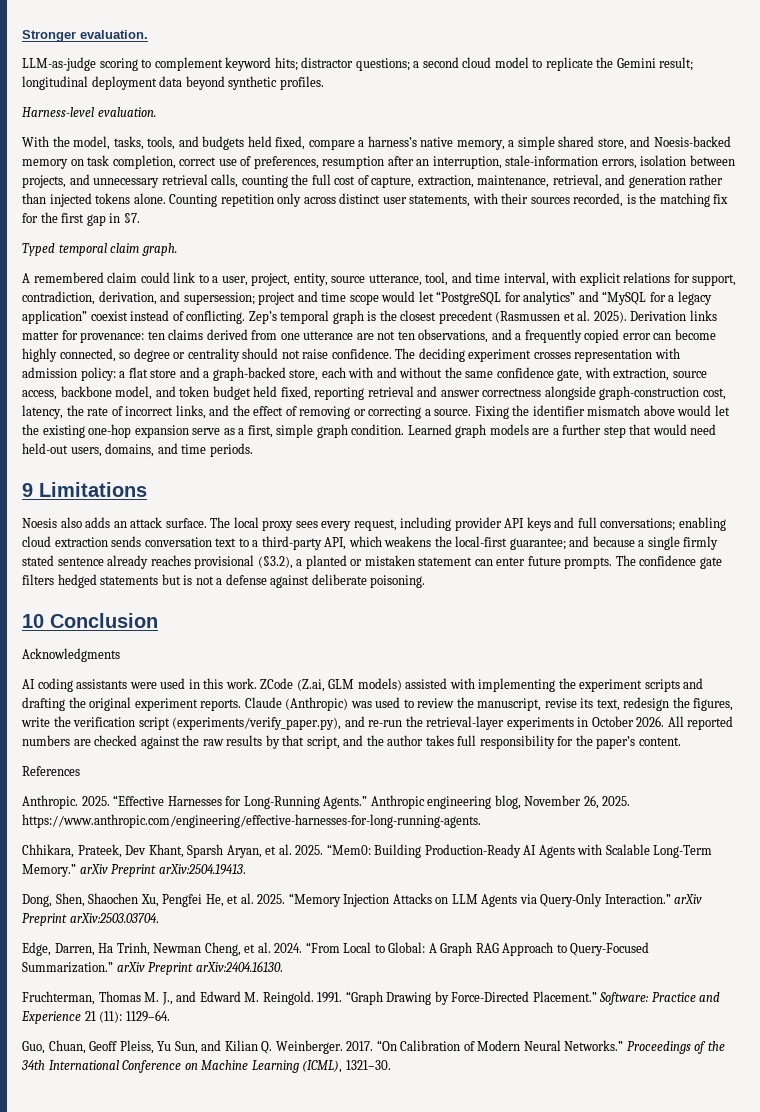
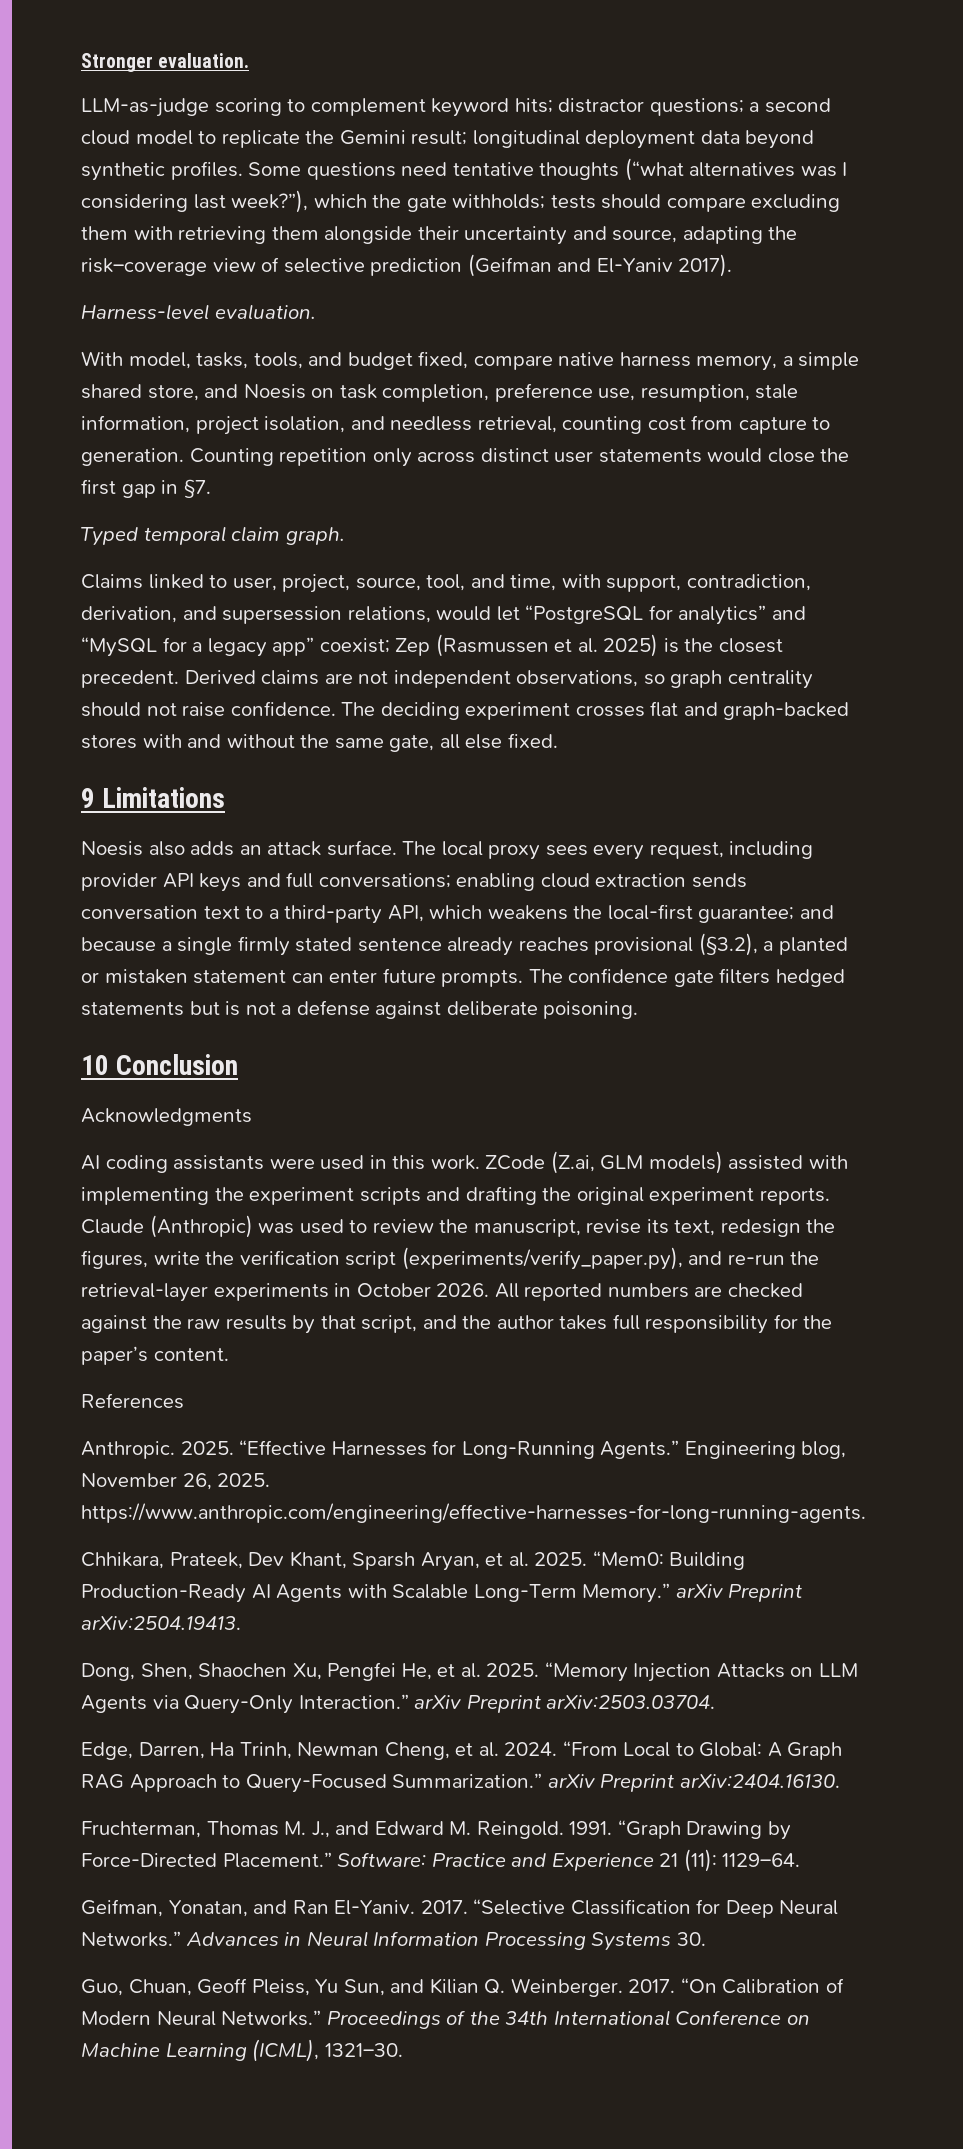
+ Some questions need tentative thoughts (“what alternatives was I considering last week?”), which the gate withholds; tests should compare excluding them with retrieving them alongside their uncertainty and source, adapting the risk–coverage view of selective prediction (Geifman and El-Yaniv 2017).
- With the model, tasks, tools, and budgets held fixed, compare a harness’s native memory, a simple shared store, and Noesis-backed memory on task completion, correct use of preferences, resumption after an interruption, stale-information errors, isolation between projects, and unnecessary retrieval calls, counting the full cost of capture, extraction, maintenance, retrieval, and generation rather than injected tokens alone.
+ With model, tasks, tools, and budget fixed, compare native harness memory, a simple shared store, and Noesis on task completion, preference use, resumption, stale information, project isolation, and needless retrieval, counting cost from capture to generation.
- Counting repetition only across distinct user statements, with their sources recorded, is the matching fix for the first gap in §7.
+ Counting repetition only across distinct user statements would close the first gap in §7.
- A remembered claim could link to a user, project, entity, source utterance, tool, and time interval, with explicit relations for support, contradiction, derivation, and supersession; project and time scope would let “PostgreSQL for analytics” and “MySQL for a legacy application” coexist instead of conflicting. Zep’s temporal graph is the closest precedent (Rasmussen et al. 2025). Derivation links matter for provenance: ten claims derived from one utterance are not ten observations, and a frequently copied error can become highly connected, so degree or centrality should not raise confidence.
+ Claims linked to user, project, source, tool, and time, with support, contradiction, derivation, and supersession relations, would let “PostgreSQL for analytics” and “MySQL for a legacy app” coexist; Zep (Rasmussen et al. 2025) is the closest precedent. Derived claims are not independent observations, so graph centrality should not raise confidence.
- The deciding experiment crosses representation with admission policy: a flat store and a graph-backed store, each with and without the same confidence gate, with extraction, source access, backbone model, and token budget held fixed, reporting retrieval and answer correctness alongside graph-construction cost, latency, the rate of incorrect links, and the effect of removing or correcting a source. Fixing the identifier mismatch above would let the existing one-hop expansion serve as a first, simple graph condition. Learned graph models are a further step that would need held-out users, domains, and time periods.
+ The deciding experiment crosses flat and graph-backed stores with and without the same gate, all else fixed.
- Anthropic engineering blog, November 26, 2025. https://www.anthropic.com/engineering/effective-harnesses-for-long-running-agents.
+ Engineering blog, November 26, 2025. https://www.anthropic.com/engineering/effective-harnesses-for-long-running-agents.
+ Geifman, Yonatan, and Ran El-Yaniv. 2017. “Selective Classification for Deep Neural Networks.” Advances in Neural Information Processing Systems 30.

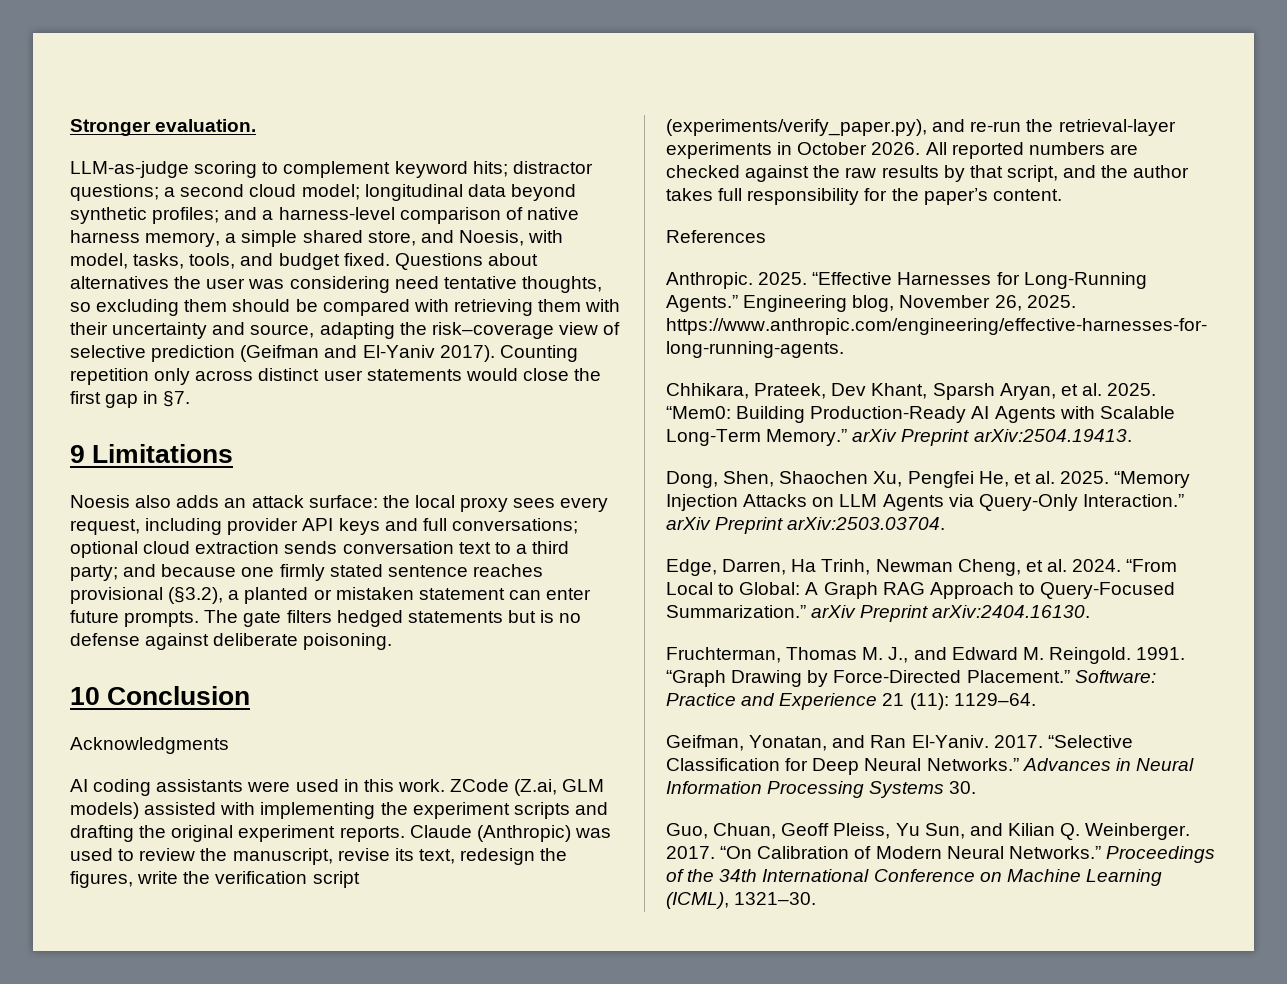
- LLM-as-judge scoring to complement keyword hits; distractor questions; a second cloud model to replicate the Gemini result; longitudinal deployment data beyond synthetic profiles. Some questions need tentative thoughts (“what alternatives was I considering last week?”), which the gate withholds; tests should compare excluding them with retrieving them alongside their uncertainty and source, adapting the risk–coverage view of selective prediction (Geifman and El-Yaniv 2017).
- Harness-level evaluation.
- With model, tasks, tools, and budget fixed, compare native harness memory, a simple shared store, and Noesis on task completion, preference use, resumption, stale information, project isolation, and needless retrieval, counting cost from capture to generation.
+ LLM-as-judge scoring to complement keyword hits; distractor questions; a second cloud model; longitudinal data beyond synthetic profiles; and a harness-level comparison of native harness memory, a simple shared store, and Noesis, with model, tasks, tools, and budget fixed. Questions about alternatives the user was considering need tentative thoughts, so excluding them should be compared with retrieving them with their uncertainty and source, adapting the risk–coverage view of selective prediction (Geifman and El-Yaniv 2017).
- Typed temporal claim graph.
- Claims linked to user, project, source, tool, and time, with support, contradiction, derivation, and supersession relations, would let “PostgreSQL for analytics” and “MySQL for a legacy app” coexist; Zep (Rasmussen et al. 2025) is the closest precedent. Derived claims are not independent observations, so graph centrality should not raise confidence. The deciding experiment crosses flat and graph-backed stores with and without the same gate, all else fixed.
- Noesis also adds an attack surface. The local proxy sees every request, including provider API keys and full conversations; enabling cloud extraction sends conversation text to a third-party API, which weakens the local-first guarantee; and because a single firmly stated sentence already reaches provisional (§3.2), a planted or mistaken statement can enter future prompts.
+ Noesis also adds an attack surface: the local proxy sees every request, including provider API keys and full conversations; optional cloud extraction sends conversation text to a third party; and because one firmly stated sentence reaches provisional (§3.2), a planted or mistaken statement can enter future prompts.
- The confidence gate filters hedged statements but is not a defense against deliberate poisoning.
+ The gate filters hedged statements but is no defense against deliberate poisoning.

